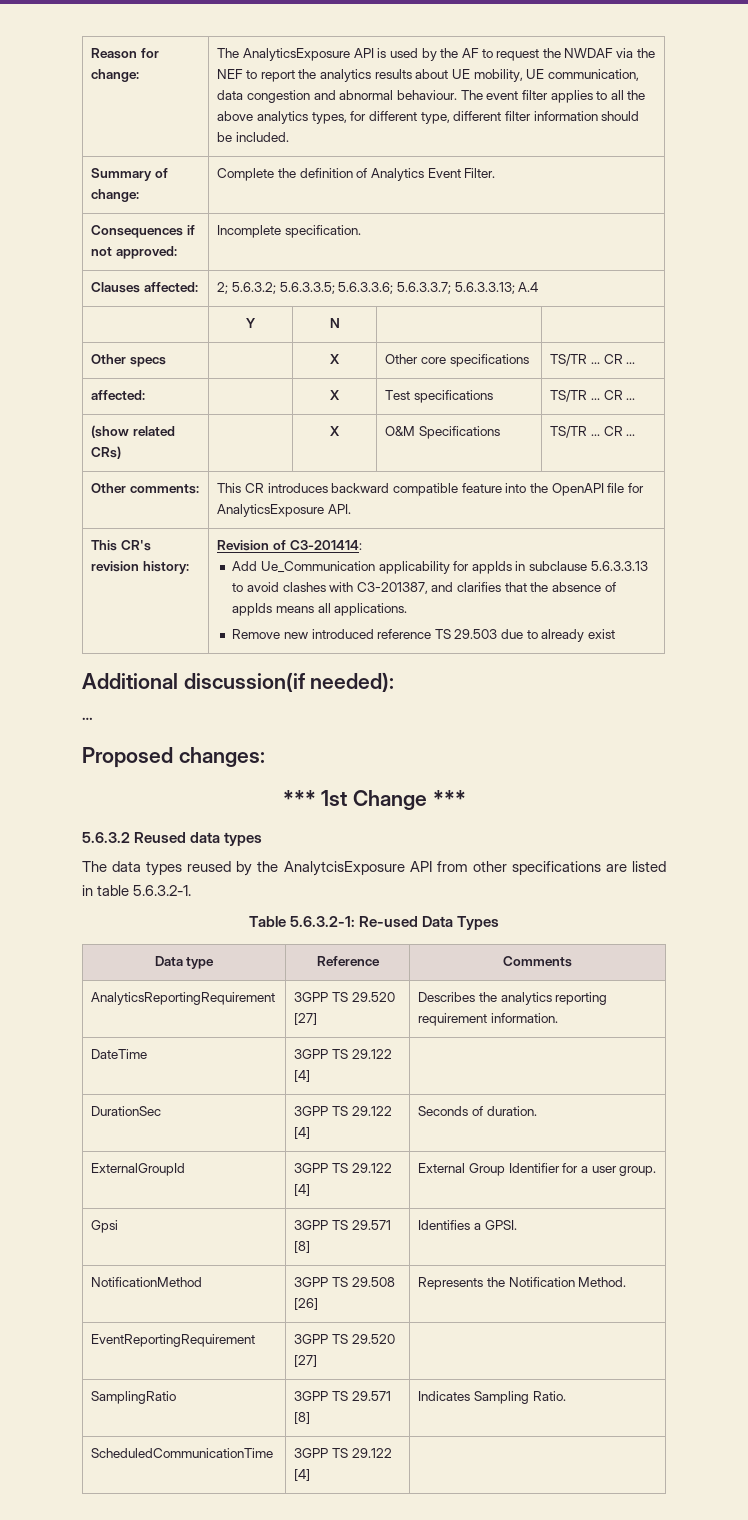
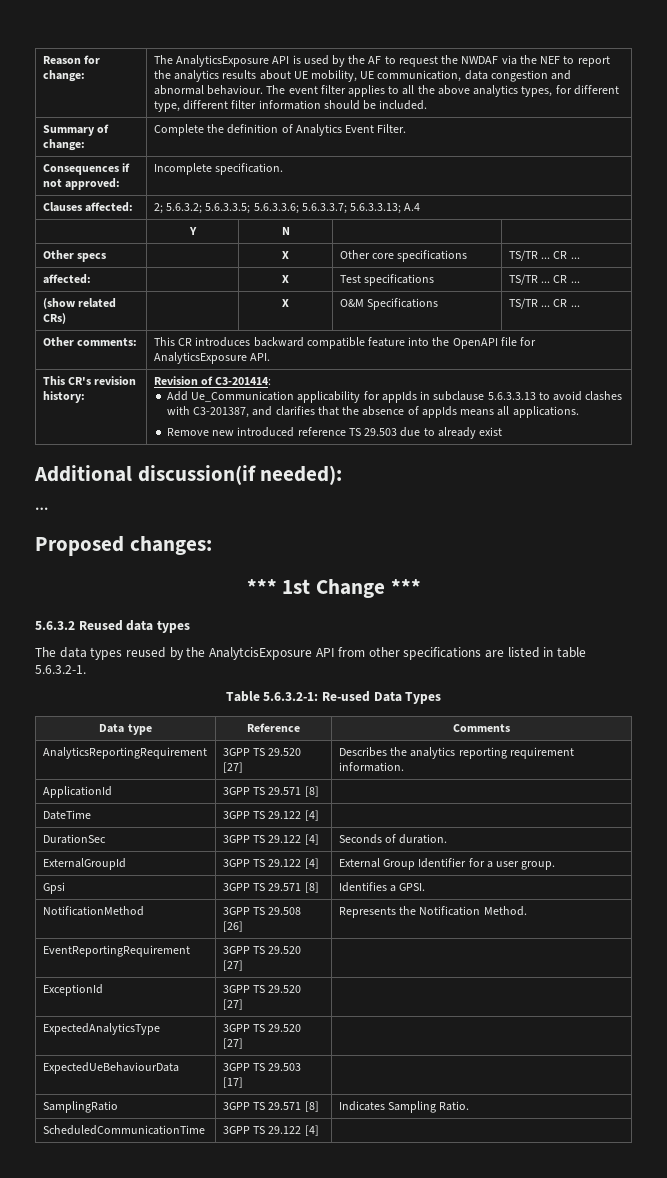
+ ApplicationId | 3GPP TS 29.571 [8] |
+ ExceptionId | 3GPP TS 29.520 [27] |
+ ExpectedAnalyticsType | 3GPP TS 29.520 [27] |
+ ExpectedUeBehaviourData | 3GPP TS 29.503 [17] |

